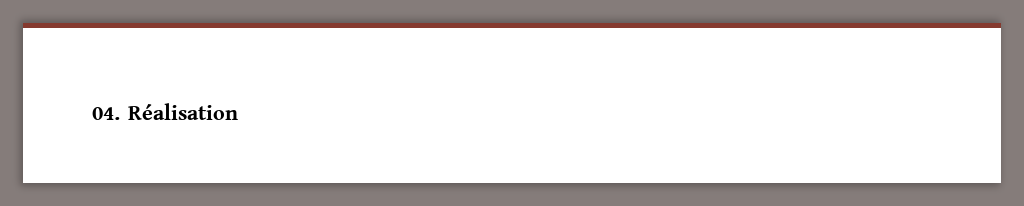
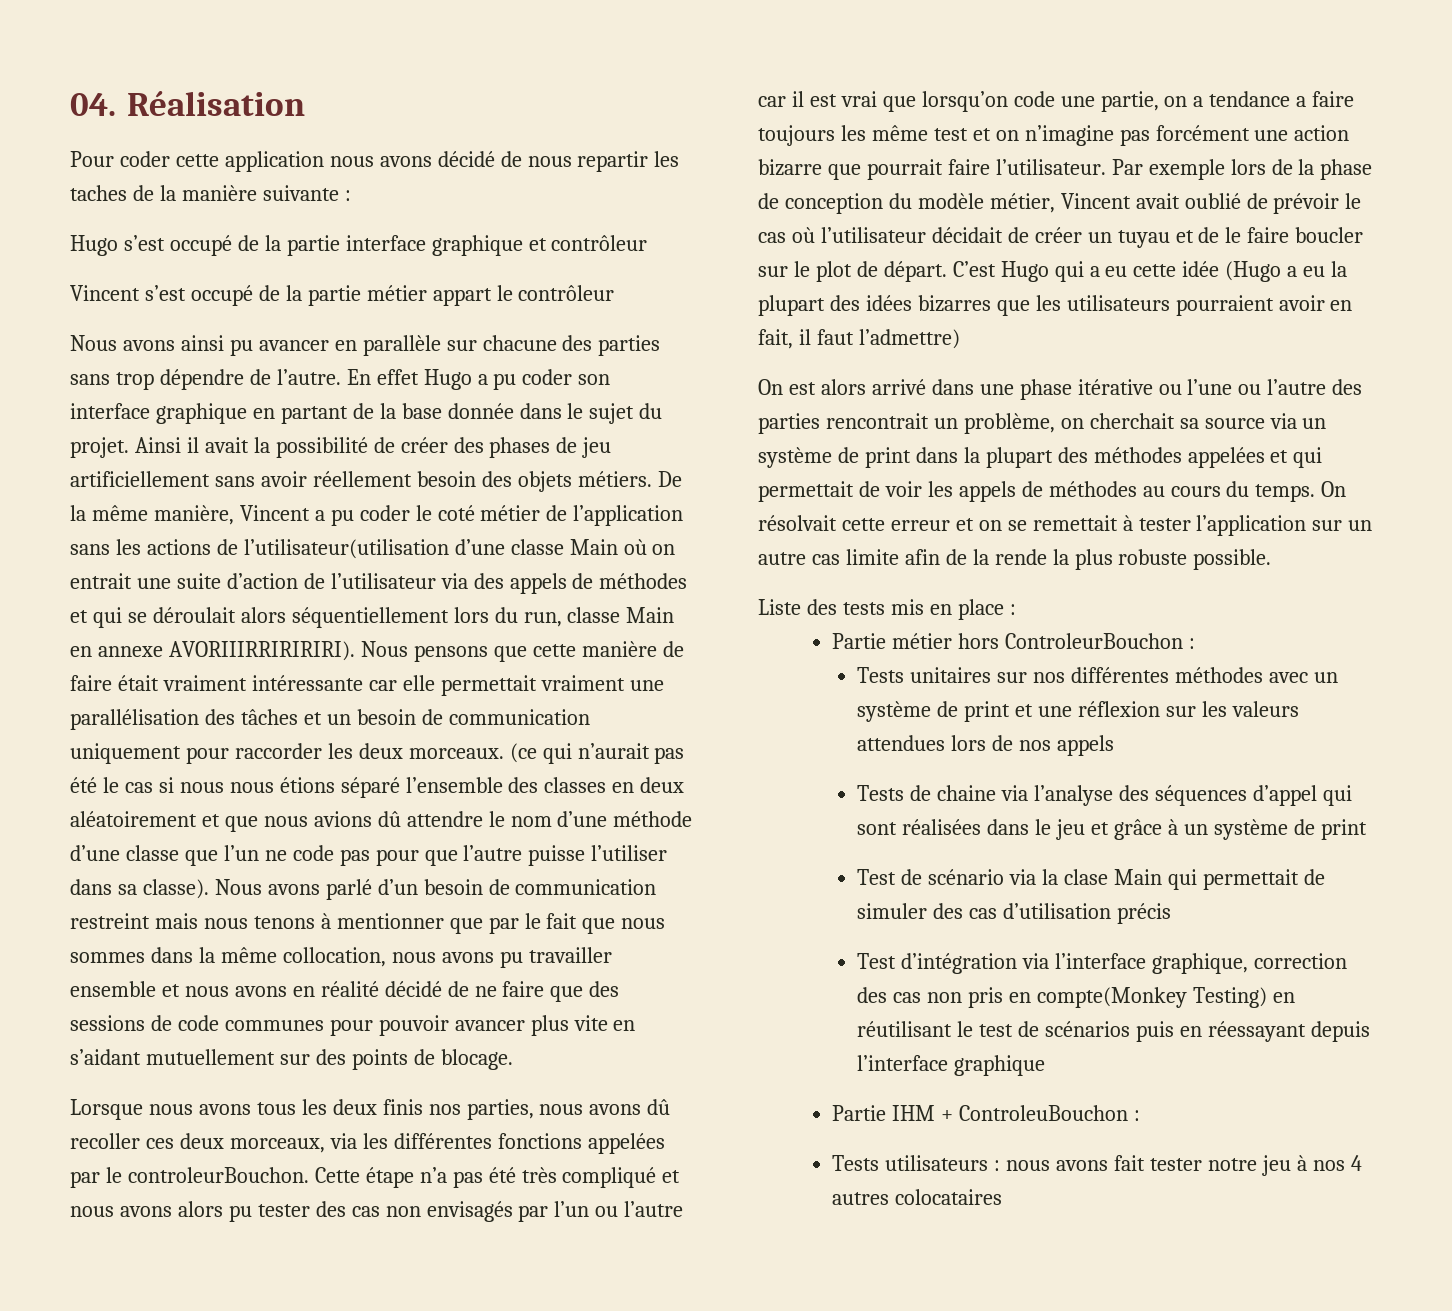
+ Pour coder cette application nous avons décidé de nous repartir les taches de la manière suivante :
+ Hugo s’est occupé de la partie interface graphique et contrôleur
+ Vincent s’est occupé de la partie métier appart le contrôleur
+ Nous avons ainsi pu avancer en parallèle sur chacune des parties sans trop dépendre de l’autre. En effet Hugo a pu coder son interface graphique en partant de la base donnée dans le sujet du projet. Ainsi il avait la possibilité de créer des phases de jeu artificiellement sans avoir réellement besoin des objets métiers. De la même manière, Vincent a pu coder le coté métier de l’application sans les actions de l’utilisateur(utilisation d’une classe Main où on entrait une suite d’action de l’utilisateur via des appels de méthodes et qui se déroulait alors séquentiellement lors du run, classe Main en annexe AVORIIIRRIRIRIRI). Nous pensons que cette manière de faire était vraiment intéressante car elle permettait vraiment une parallélisation des tâches et un besoin de communication uniquement pour raccorder les deux morceaux. (ce qui n’aurait pas été le cas si nous nous étions séparé l’ensemble des classes en deux aléatoirement et que nous avions dû attendre le nom d’une méthode d’une classe que l’un ne code pas pour que l’autre puisse l’utiliser dans sa classe). Nous avons parlé d’un besoin de communication restreint mais nous tenons à mentionner que par le fait que nous sommes dans la même collocation, nous avons pu travailler ensemble et nous avons en réalité décidé de ne faire que des sessions de code communes pour pouvoir avancer plus vite en s’aidant mutuellement sur des points de blocage.
+ Lorsque nous avons tous les deux finis nos parties, nous avons dû recoller ces deux morceaux, via les différentes fonctions appelées par le controleurBouchon. Cette étape n’a pas été très compliqué et nous avons alors pu tester des cas non envisagés par l’un ou l’autre car il est vrai que lorsqu’on code une partie, on a tendance a faire toujours les même test et on n’imagine pas forcément une action bizarre que pourrait faire l’utilisateur. Par exemple lors de la phase de conception du modèle métier, Vincent avait oublié de prévoir le cas où l’utilisateur décidait de créer un tuyau et de le faire boucler sur le plot de départ. C’est Hugo qui a eu cette idée (Hugo a eu la plupart des idées bizarres que les utilisateurs pourraient avoir en fait, il faut l’admettre)
+ On est alors arrivé dans une phase itérative ou l’une ou l’autre des parties rencontrait un problème, on cherchait sa source via un système de print dans la plupart des méthodes appelées et qui permettait de voir les appels de méthodes au cours du temps. On résolvait cette erreur et on se remettait à tester l’application sur un autre cas limite afin de la rende la plus robuste possible.
+ Liste des tests mis en place :
+ Partie métier hors ControleurBouchon :
+ Tests unitaires sur nos différentes méthodes avec un système de print et une réflexion sur les valeurs attendues lors de nos appels
+ Tests de chaine via l’analyse des séquences d’appel qui sont réalisées dans le jeu et grâce à un système de print
+ Test de scénario via la clase Main qui permettait de simuler des cas d’utilisation précis
+ Test d’intégration via l’interface graphique, correction des cas non pris en compte(Monkey Testing) en réutilisant le test de scénarios puis en réessayant depuis l’interface graphique
+ Partie IHM + ControleuBouchon :
+ Tests utilisateurs : nous avons fait tester notre jeu à nos 4 autres colocataires

